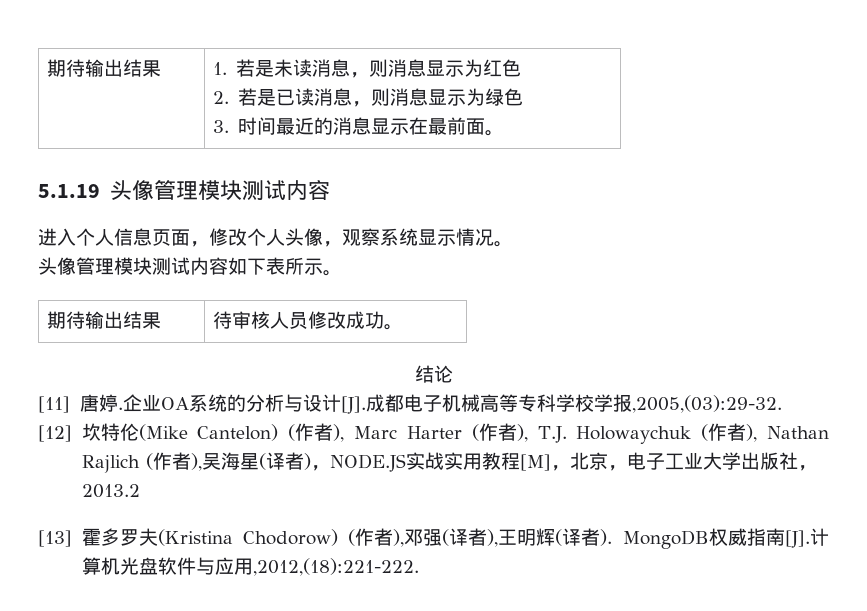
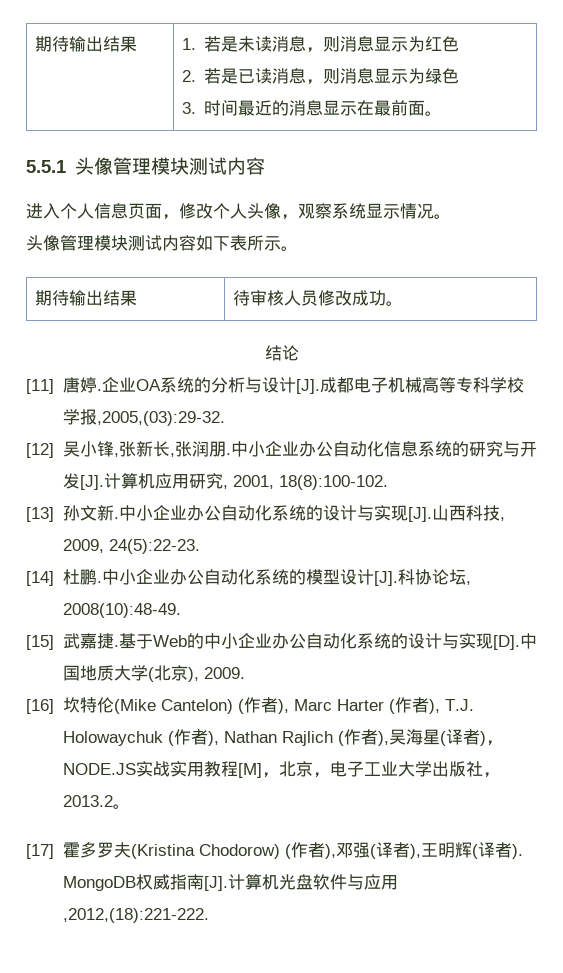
- 5.1.19头像管理模块测试内容
+ 5.5.1头像管理模块测试内容
- [12]坎特伦(Mike Cantelon) (作者), Marc Harter (作者), T.J. Holowaychuk (作者), Nathan Rajlich (作者),吴海星(译者)，NODE.JS实战实用教程[M]，北京，电子工业大学出版社，2013.2
- [13]霍多罗夫(Kristina Chodorow) (作者),邓强(译者),王明辉(译者).
+ [12]吴小锋,张新长,张润朋.中小企业办公自动化信息系统的研究与开发[J].计算机应用研究, 2001, 18(8):100-102.
+ [13]孙文新.中小企业办公自动化系统的设计与实现[J].山西科技, 2009, 24(5):22-23.
+ [14]杜鹏.中小企业办公自动化系统的模型设计[J].科协论坛, 2008(10):48-49.
+ [15]武嘉捷.基于Web的中小企业办公自动化系统的设计与实现[D].中国地质大学(北京), 2009.
+ [16]坎特伦(Mike Cantelon) (作者), Marc Harter (作者), T.J. Holowaychuk (作者), Nathan Rajlich (作者),吴海星(译者)，NODE.JS实战实用教程[M]，北京，电子工业大学出版社，2013.2。
+ [17]霍多罗夫(Kristina Chodorow) (作者),邓强(译者),王明辉(译者).

